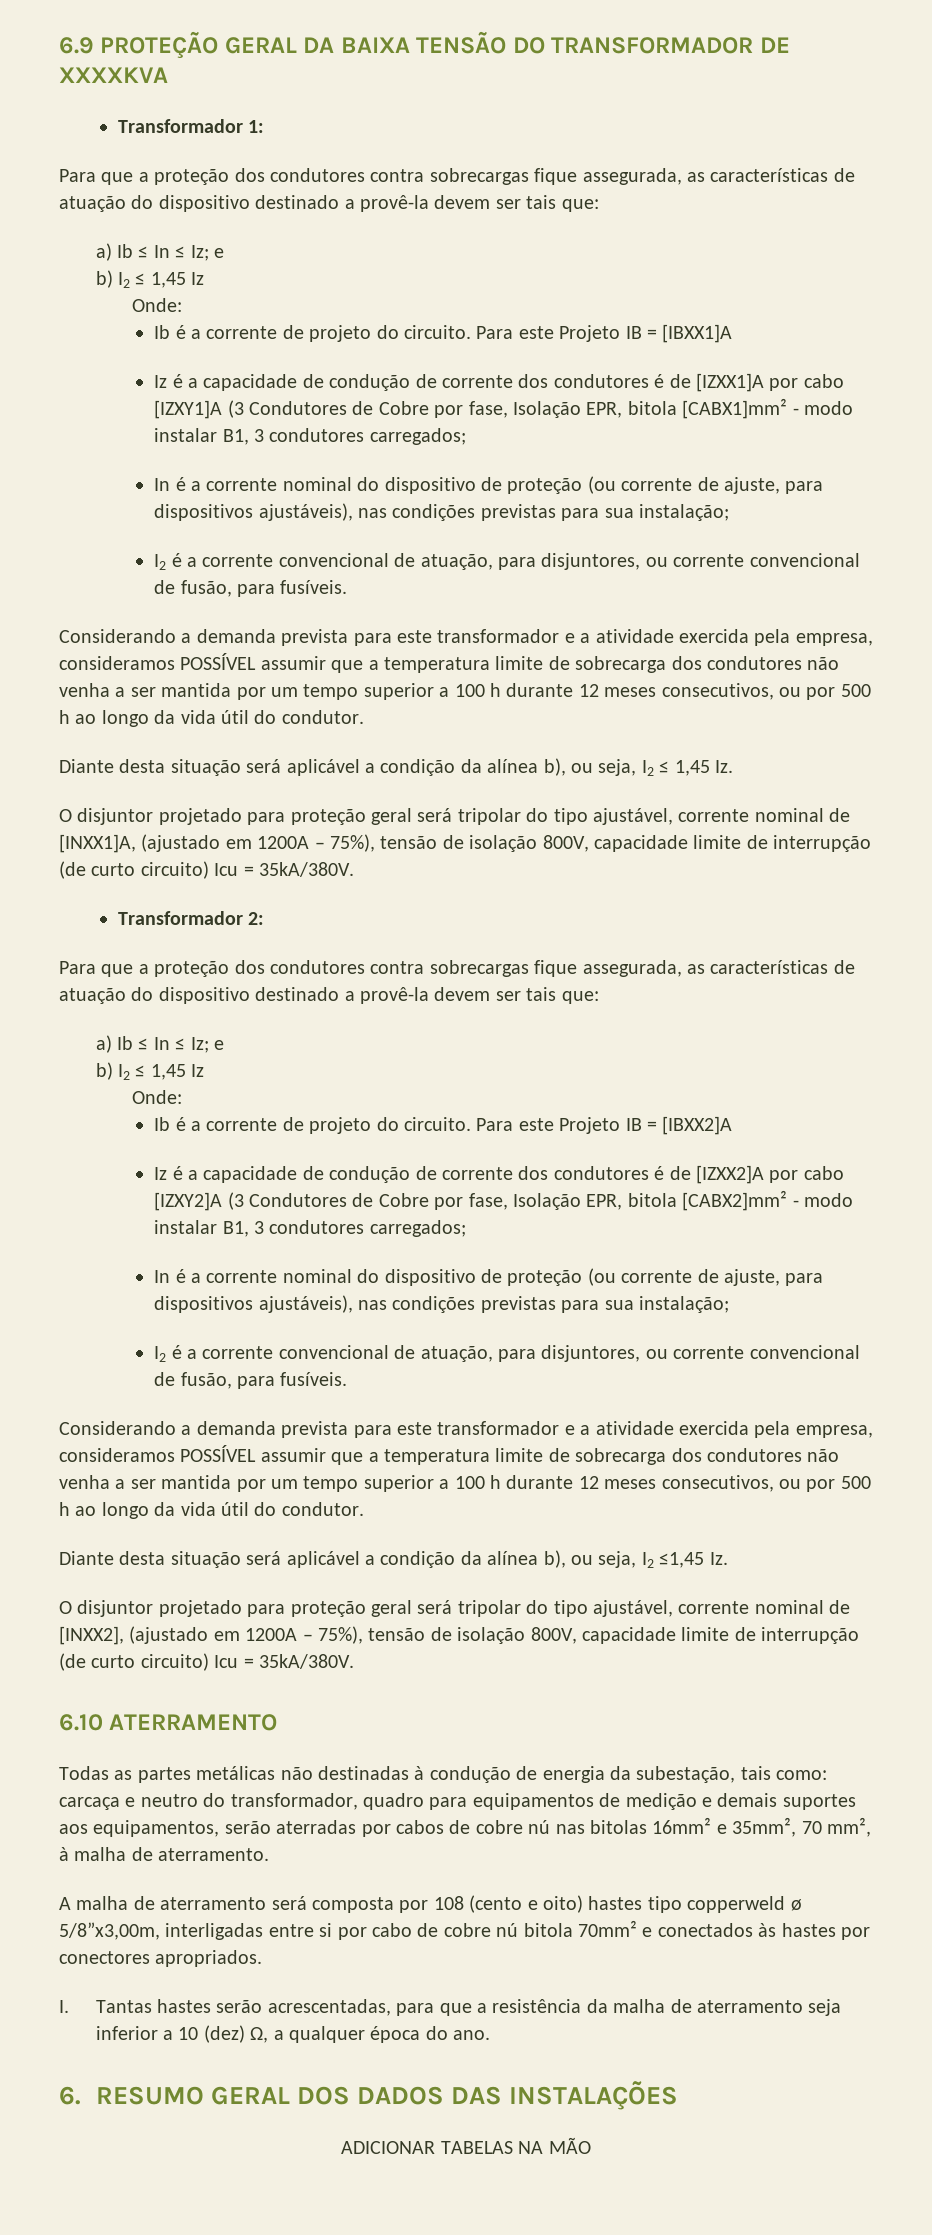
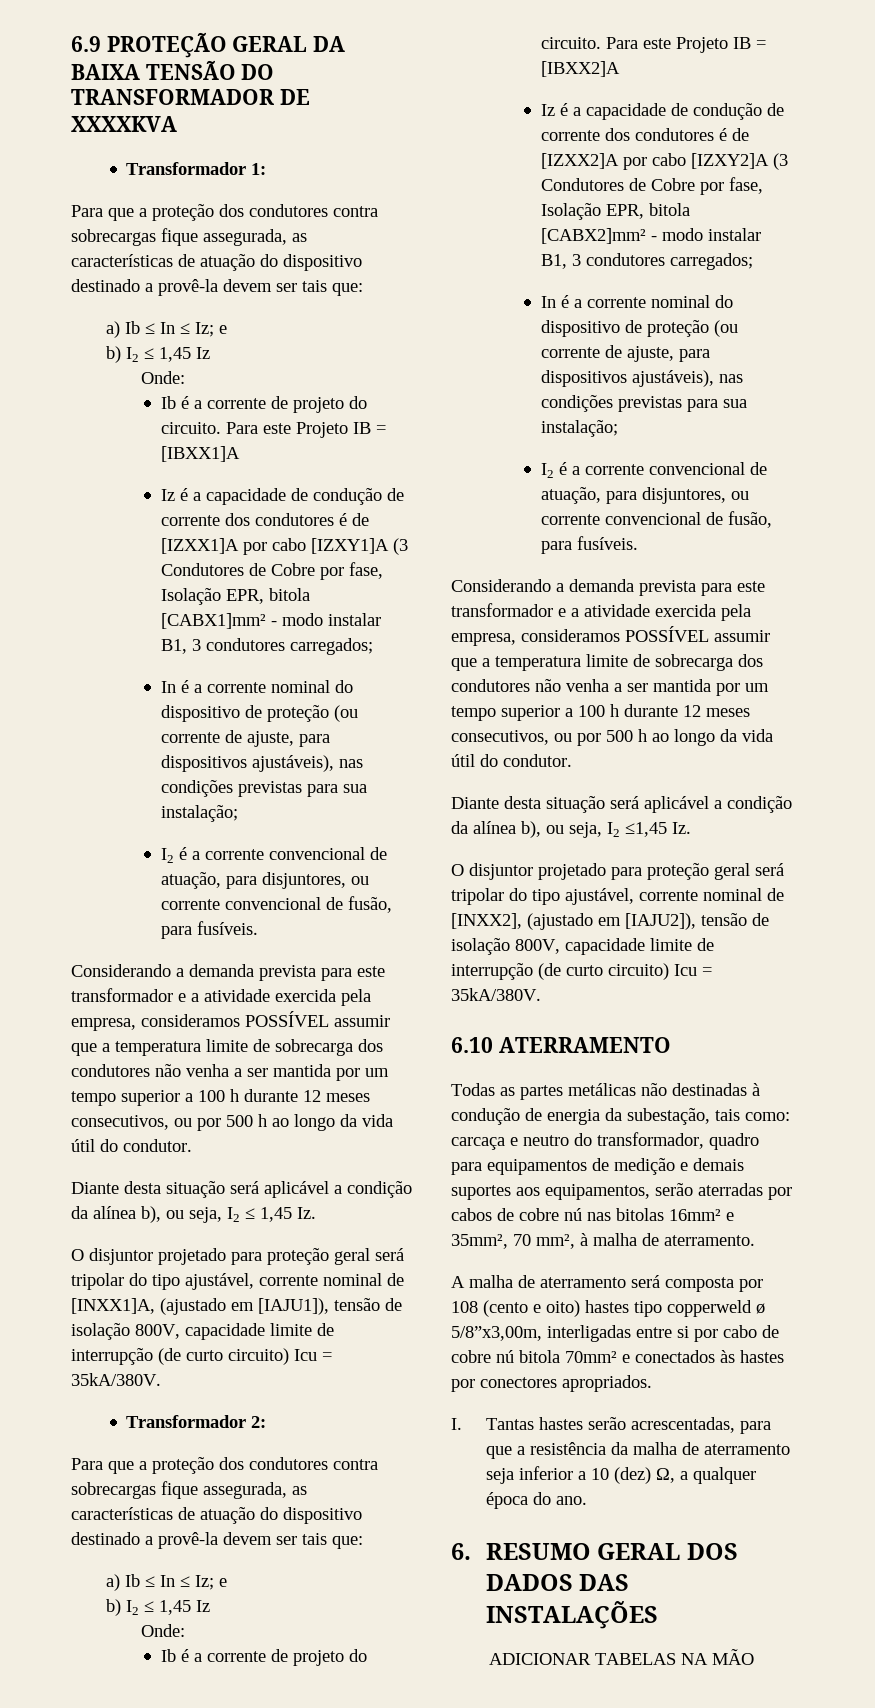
- O disjuntor projetado para proteção geral será tripolar do tipo ajustável, corrente nominal de [INXX1]A, (ajustado em 1200A – 75%), tensão de isolação 800V, capacidade limite de interrupção (de curto circuito) Icu = 35kA/380V.
+ O disjuntor projetado para proteção geral será tripolar do tipo ajustável, corrente nominal de [INXX1]A, (ajustado em [IAJU1]), tensão de isolação 800V, capacidade limite de interrupção (de curto circuito) Icu = 35kA/380V.
- O disjuntor projetado para proteção geral será tripolar do tipo ajustável, corrente nominal de [INXX2], (ajustado em 1200A – 75%), tensão de isolação 800V, capacidade limite de interrupção (de curto circuito) Icu = 35kA/380V.
+ O disjuntor projetado para proteção geral será tripolar do tipo ajustável, corrente nominal de [INXX2], (ajustado em [IAJU2]), tensão de isolação 800V, capacidade limite de interrupção (de curto circuito) Icu = 35kA/380V.

